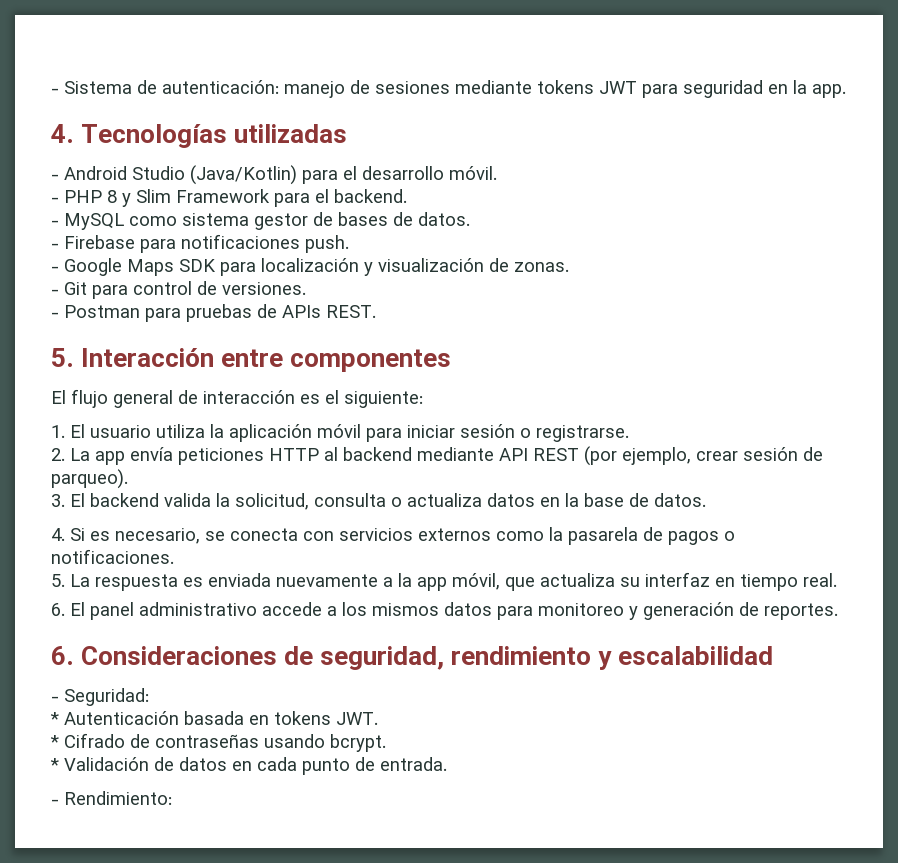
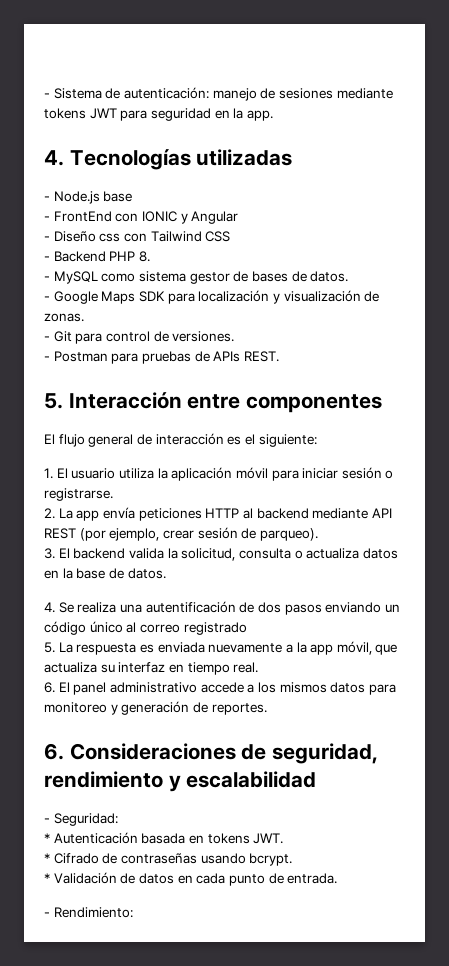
- - Android Studio (Java/Kotlin) para el desarrollo móvil.
- - PHP 8 y Slim Framework para el backend.
+ - Node.js base
+ - FrontEnd con IONIC y Angular
+ - Diseño css con Tailwind CSS
+ - Backend PHP 8.
- - Firebase para notificaciones push.
- 4. Si es necesario, se conecta con servicios externos como la pasarela de pagos o notificaciones.
+ 4. Se realiza una autentificación de dos pasos enviando un código único al correo registrado

